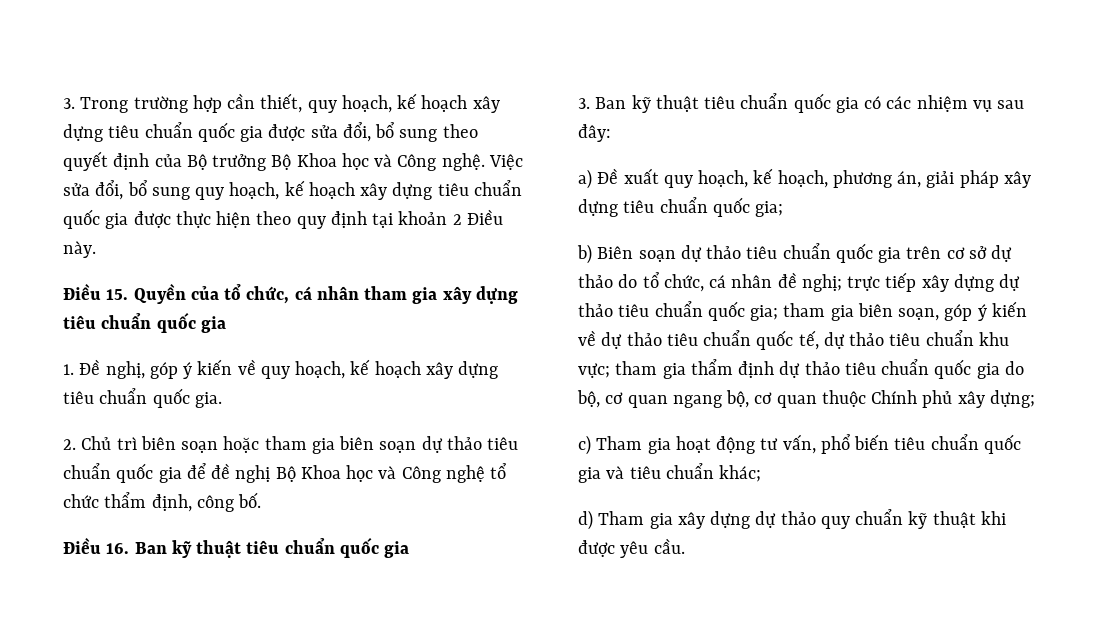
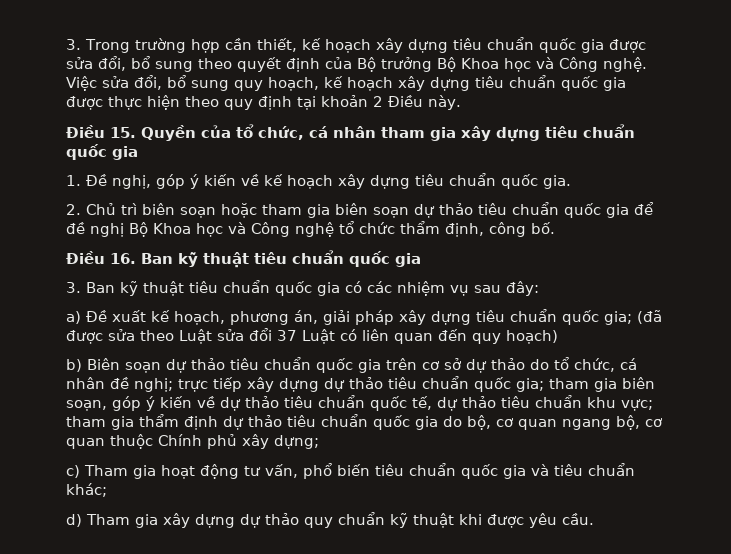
- 3. Trong trường hợp cần thiết, quy hoạch, kế hoạch xây dựng tiêu chuẩn quốc gia được sửa đổi, bổ sung theo quyết định của Bộ trưởng Bộ Khoa học và Công nghệ.
+ 3. Trong trường hợp cần thiết, kế hoạch xây dựng tiêu chuẩn quốc gia được sửa đổi, bổ sung theo quyết định của Bộ trưởng Bộ Khoa học và Công nghệ.
- 1. Đề nghị, góp ý kiến về quy hoạch, kế hoạch xây dựng tiêu chuẩn quốc gia.
+ 1. Đề nghị, góp ý kiến về kế hoạch xây dựng tiêu chuẩn quốc gia.
- a) Đề xuất quy hoạch, kế hoạch, phương án, giải pháp xây dựng tiêu chuẩn quốc gia;
+ a) Đề xuất kế hoạch, phương án, giải pháp xây dựng tiêu chuẩn quốc gia; (đã được sửa theo Luật sửa đổi 37 Luật có liên quan đến quy hoạch)

